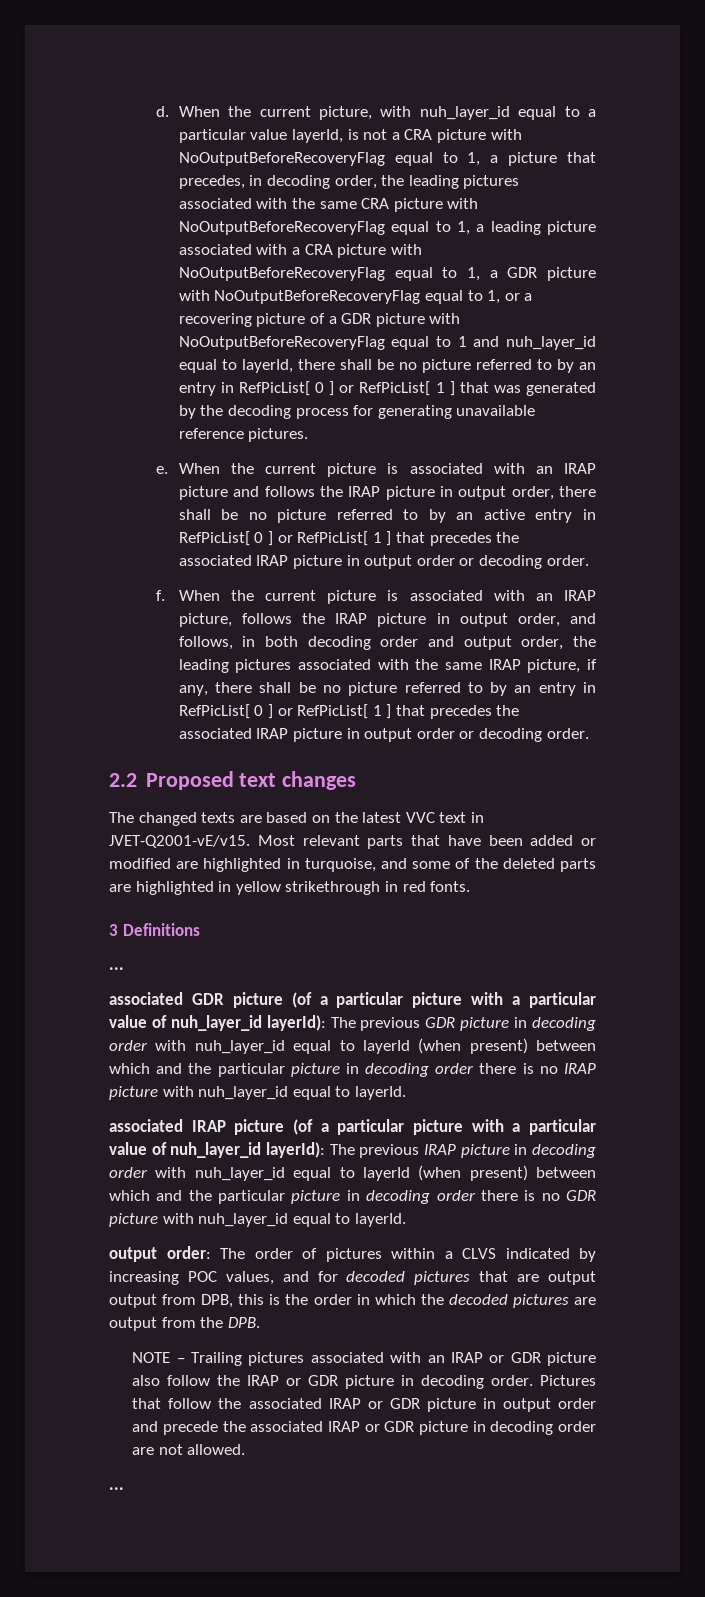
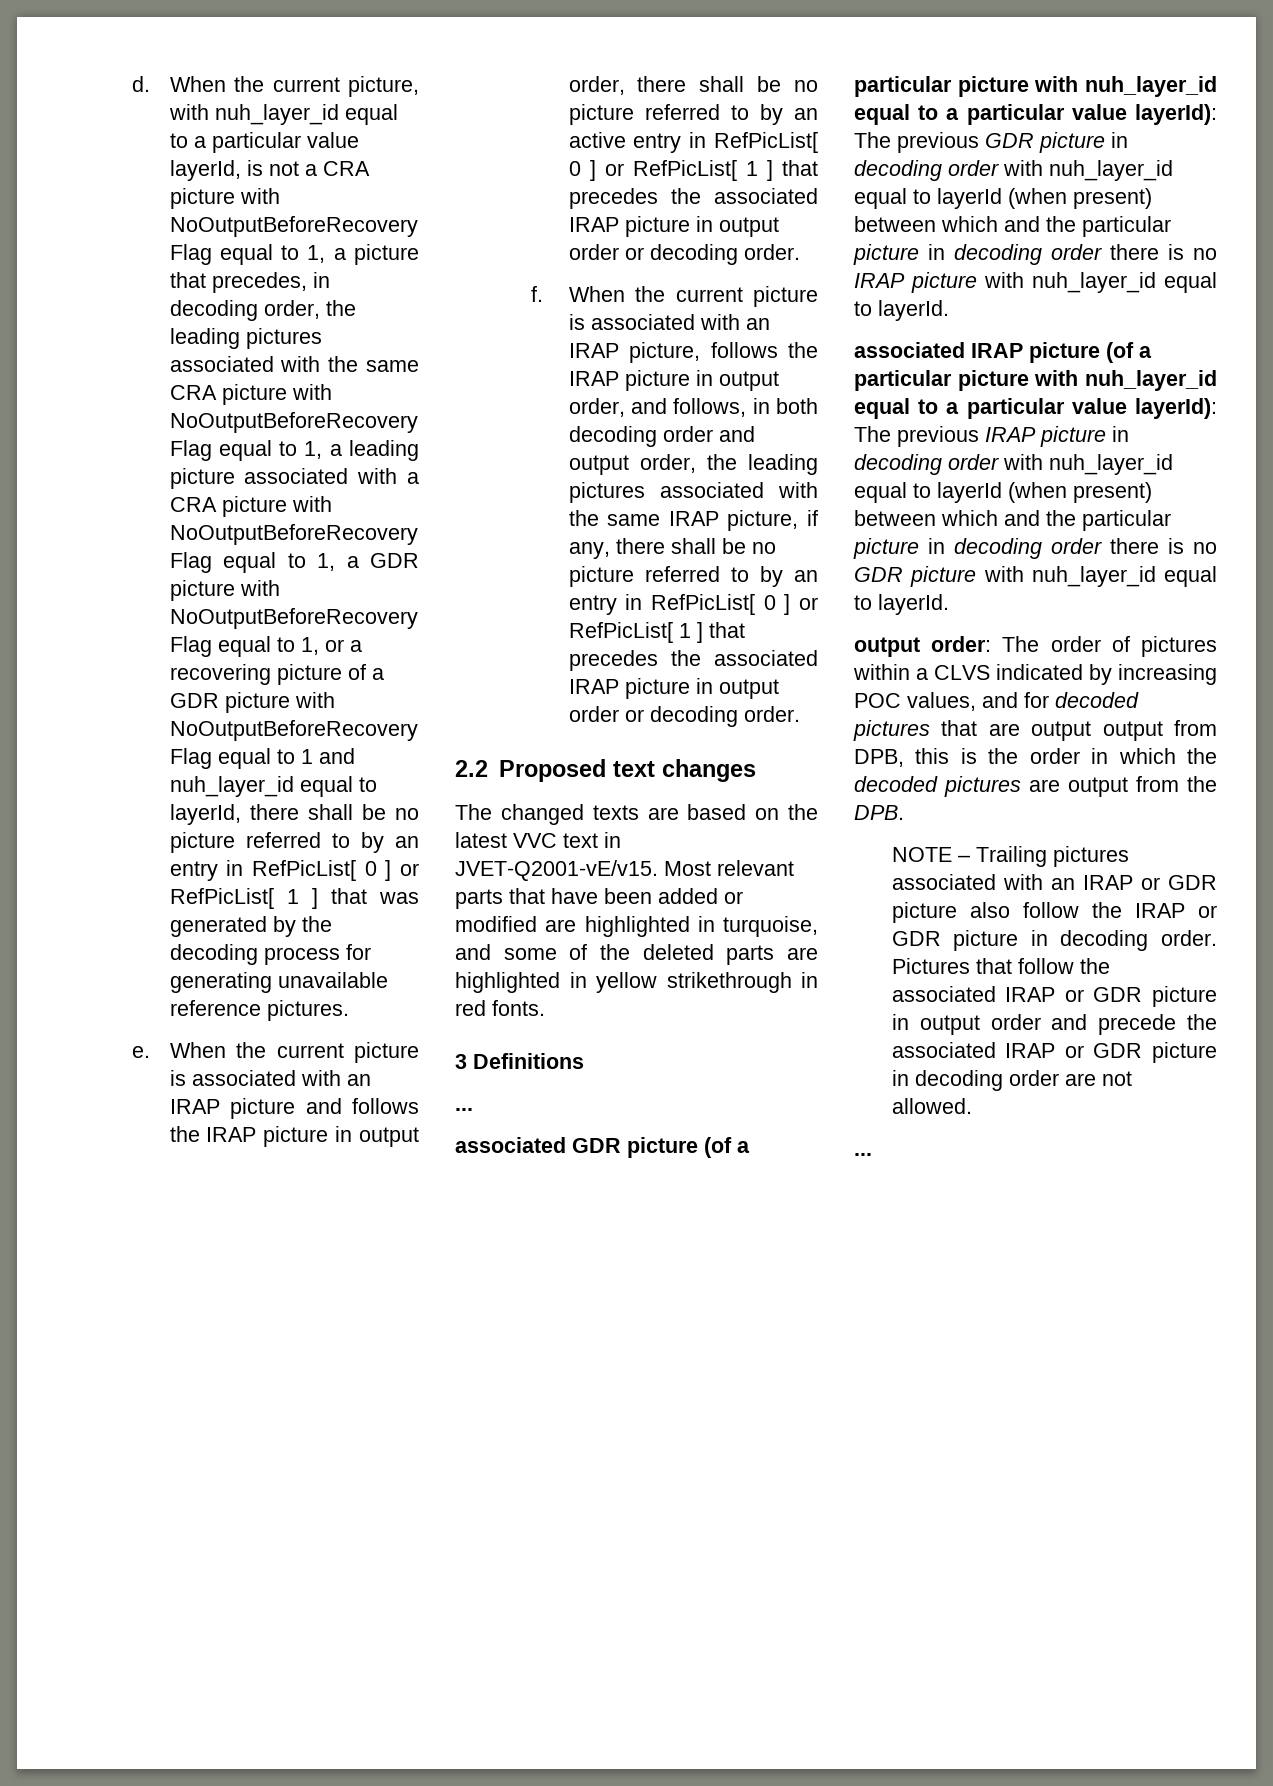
- associated GDR picture (of a particular picture with a particular value of nuh_layer_id layerId): The previous GDR picture in decoding order with nuh_layer_id equal to layerId (when present) between which and the particular picture in decoding order there is no IRAP picture with nuh_layer_id equal to layerId.
+ associated GDR picture (of a particular picture with nuh_layer_id equal to a particular value layerId): The previous GDR picture in decoding order with nuh_layer_id equal to layerId (when present) between which and the particular picture in decoding order there is no IRAP picture with nuh_layer_id equal to layerId.
- associated IRAP picture (of a particular picture with a particular value of nuh_layer_id layerId): The previous IRAP picture in decoding order with nuh_layer_id equal to layerId (when present) between which and the particular picture in decoding order there is no GDR picture with nuh_layer_id equal to layerId.
+ associated IRAP picture (of a particular picture with nuh_layer_id equal to a particular value layerId): The previous IRAP picture in decoding order with nuh_layer_id equal to layerId (when present) between which and the particular picture in decoding order there is no GDR picture with nuh_layer_id equal to layerId.

